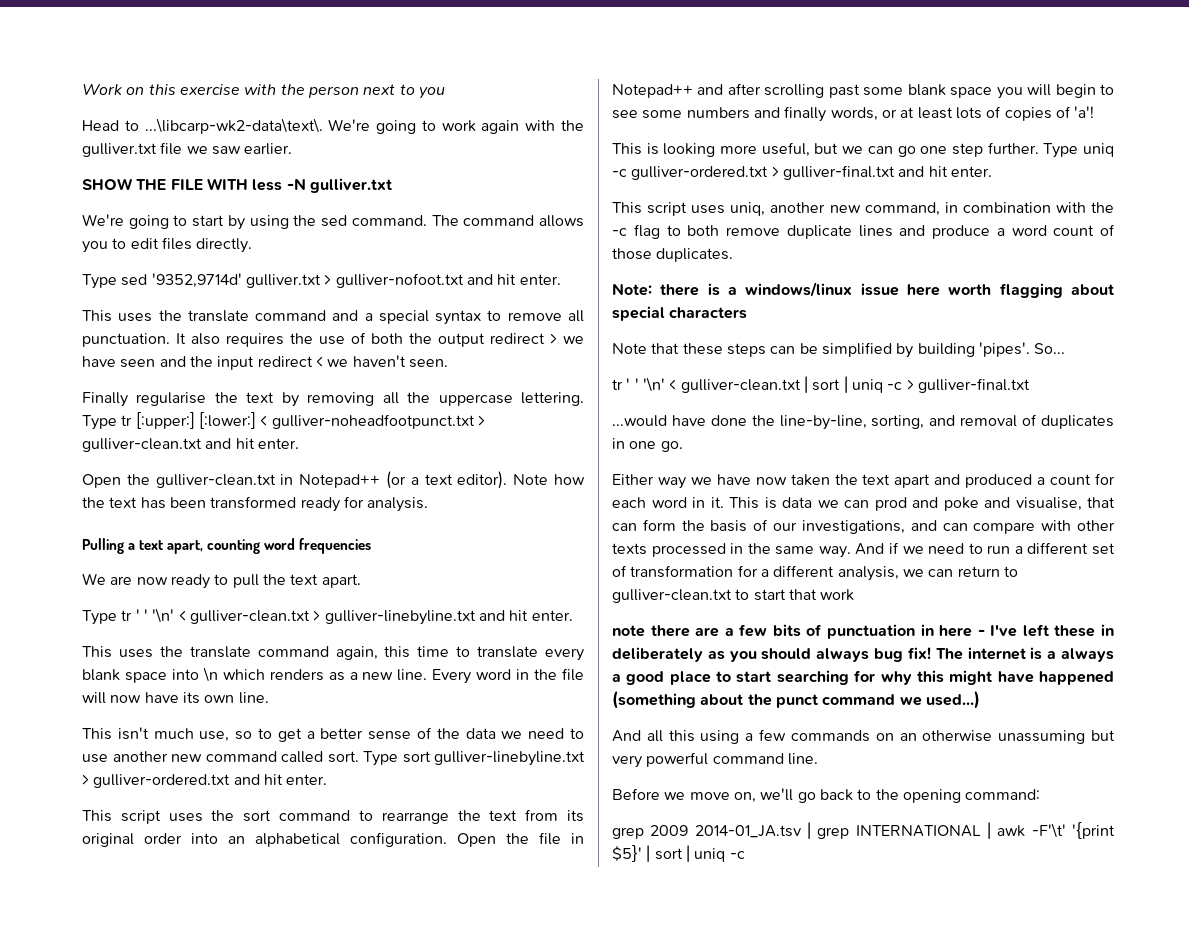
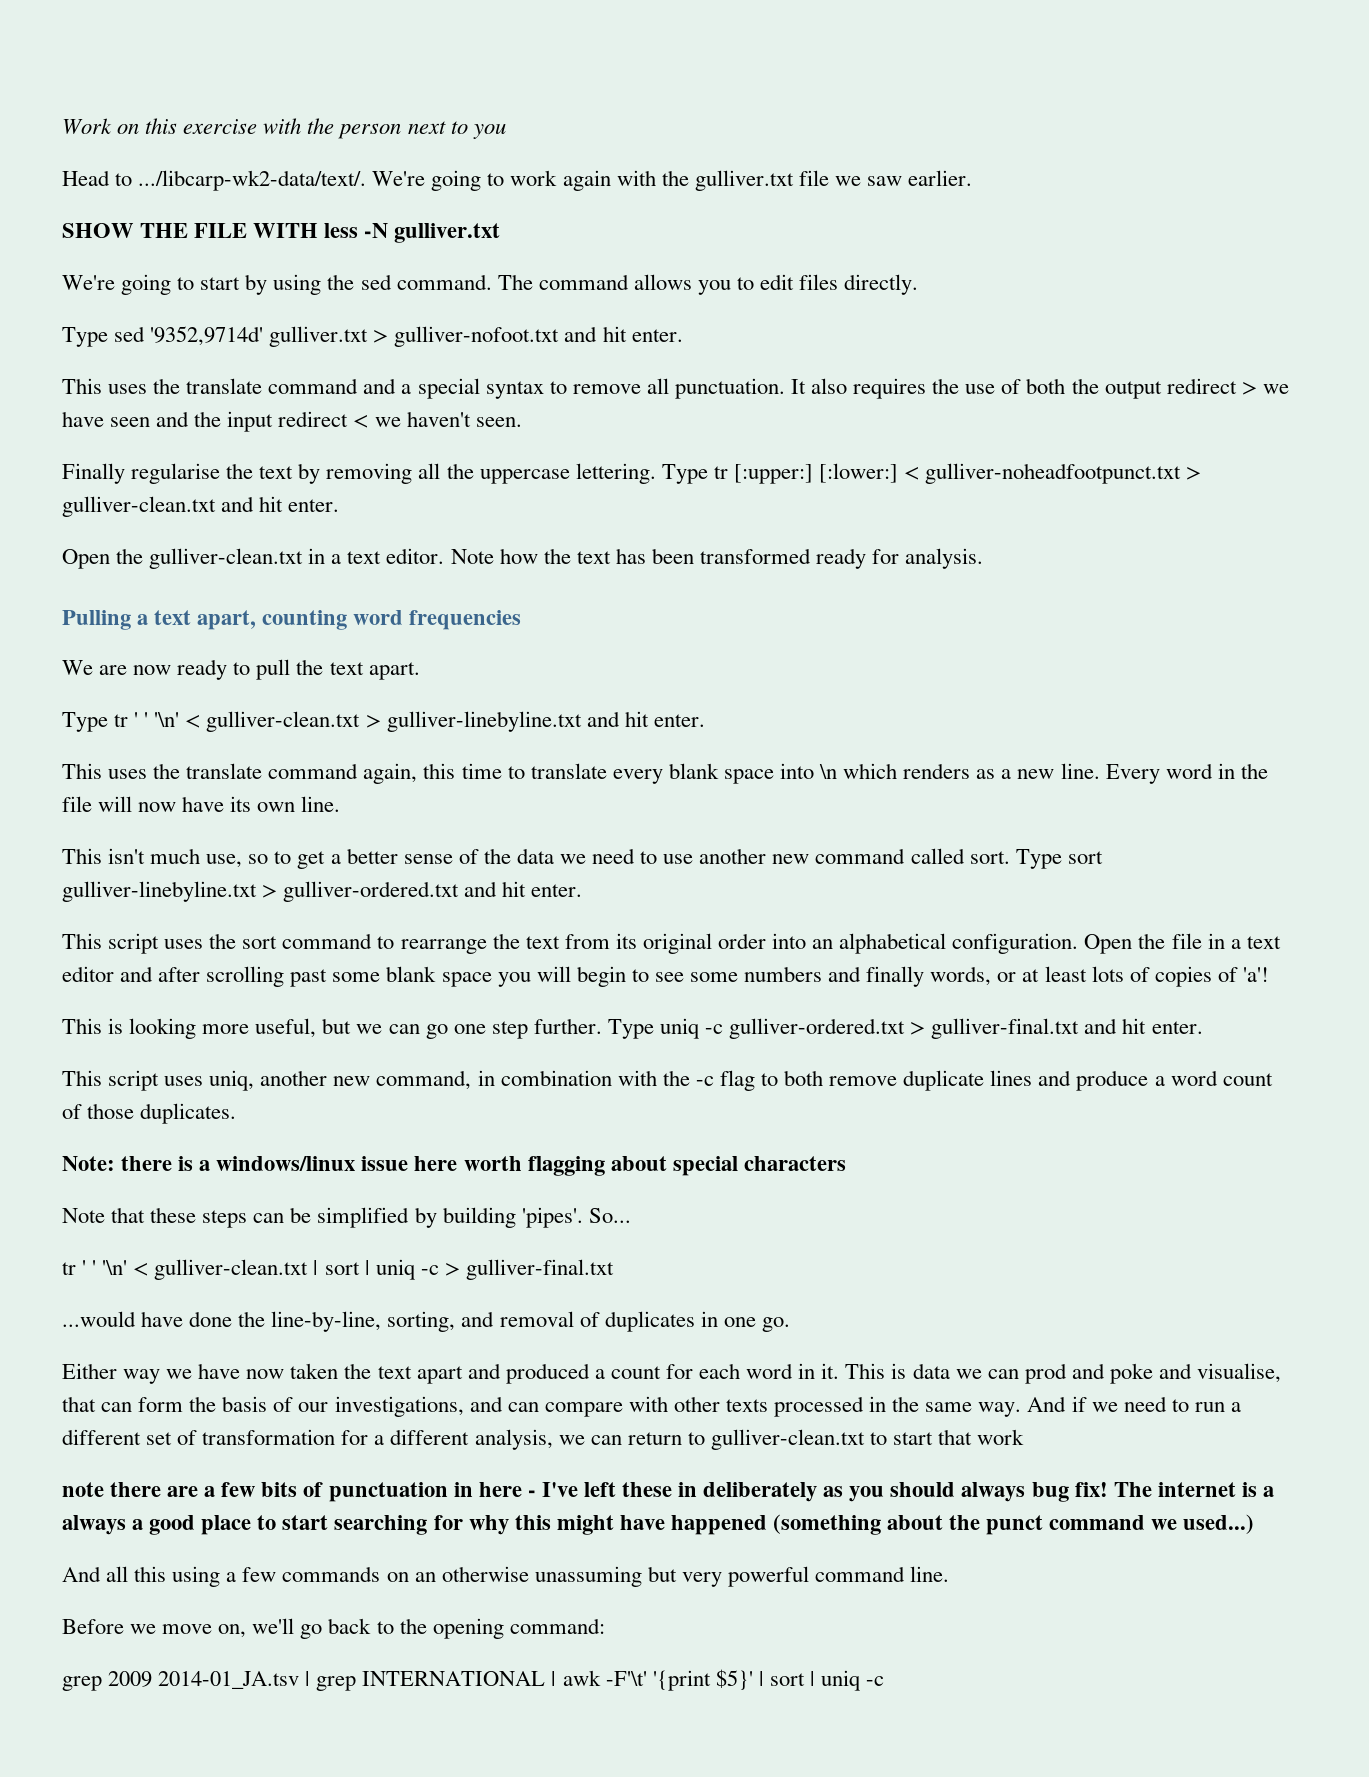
- Head to ...\libcarp-wk2-data\text\. We're going to work again with the gulliver.txt file we saw earlier.
+ Head to .../libcarp-wk2-data/text/. We're going to work again with the gulliver.txt file we saw earlier.
- Open the gulliver-clean.txt in Notepad++ (or a text editor).
+ Open the gulliver-clean.txt in a text editor.
- Open the file in Notepad++ and after scrolling past some blank space you will begin to see some numbers and finally words, or at least lots of copies of 'a'!
+ Open the file in a text editor and after scrolling past some blank space you will begin to see some numbers and finally words, or at least lots of copies of 'a'!

